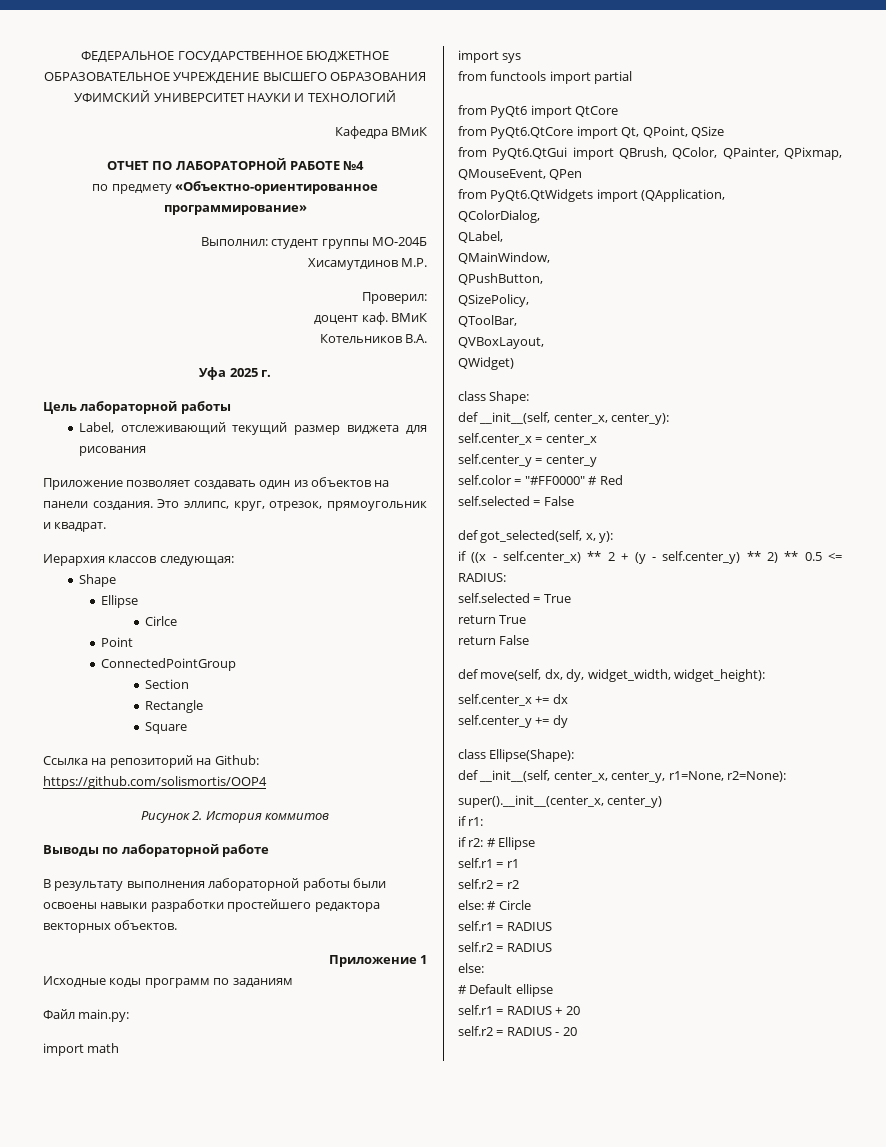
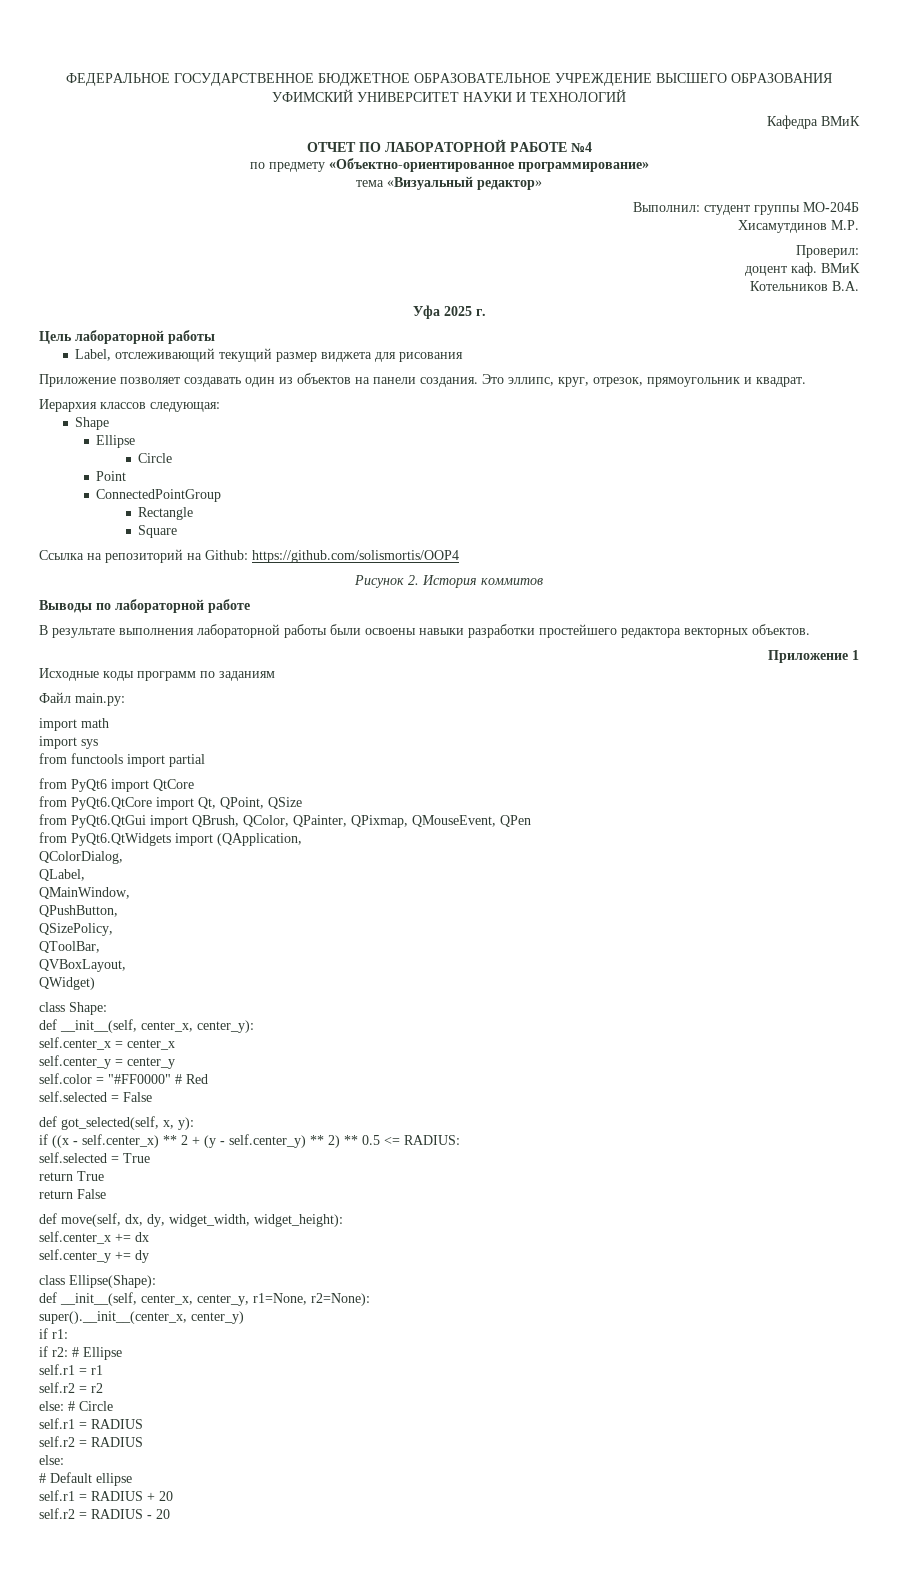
+ тема «Визуальный редактор»
  Shape
  Ellipse
- Cirlce
+ Circle
- Section
- В результату выполнения лабораторной работы были освоены навыки разработки простейшего редактора векторных объектов.
+ В результате выполнения лабораторной работы были освоены навыки разработки простейшего редактора векторных объектов.

